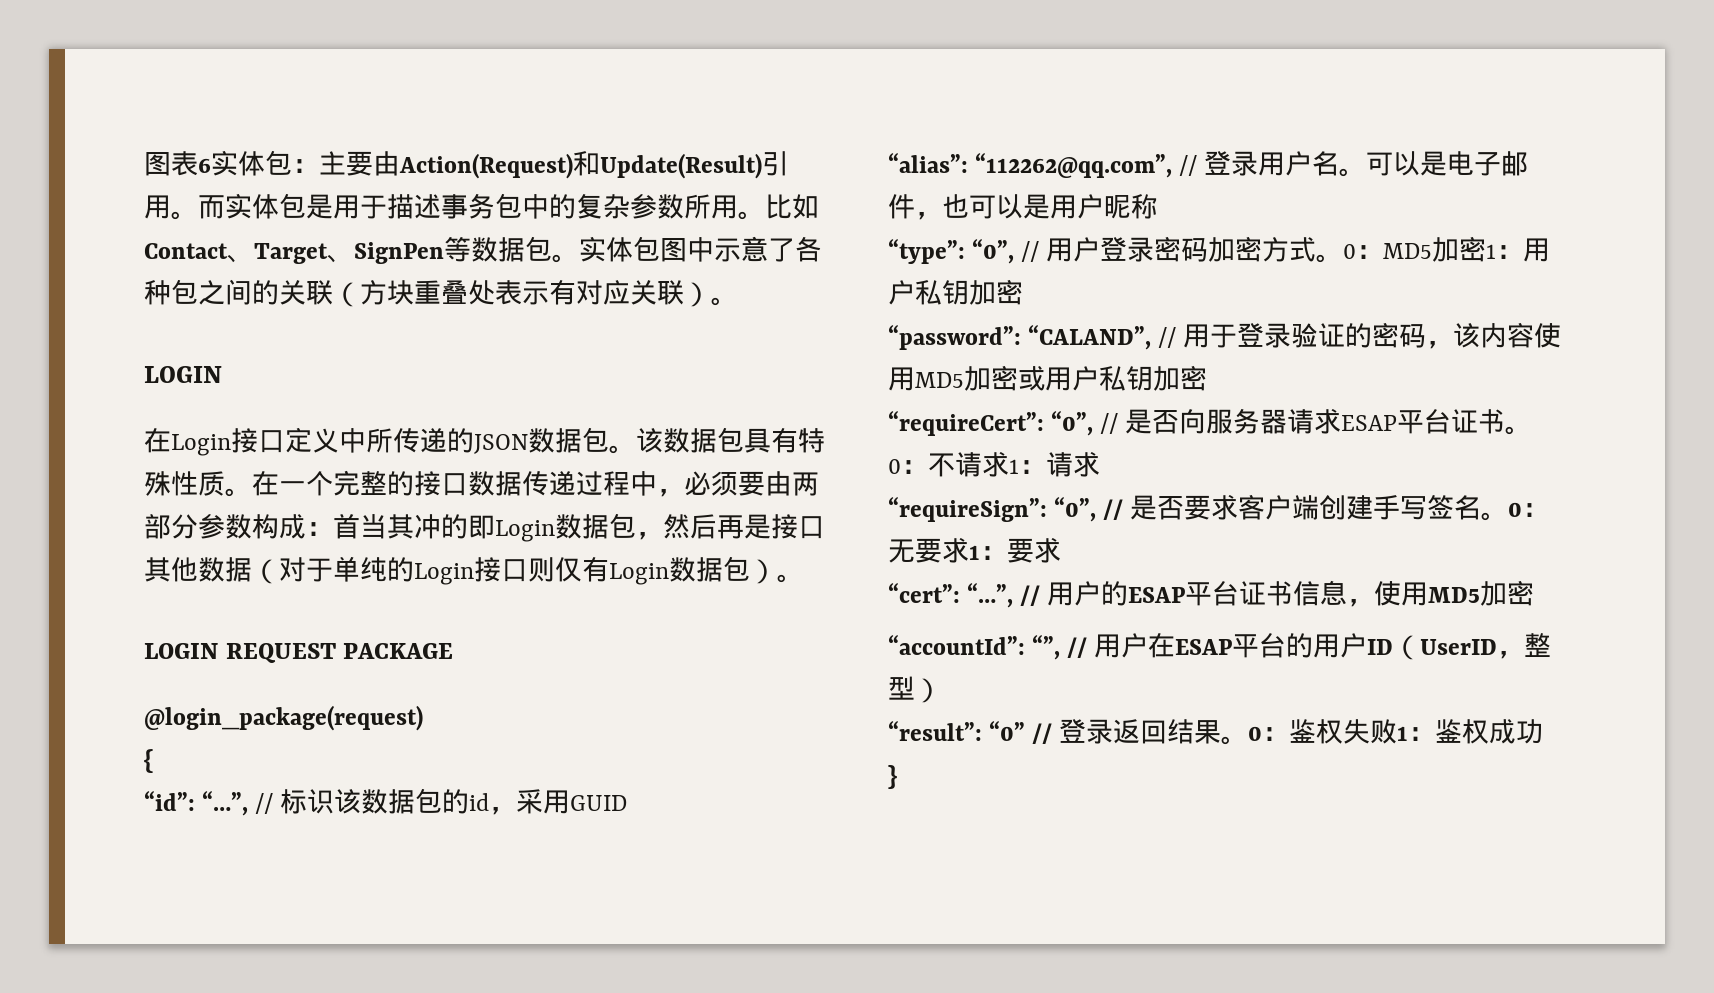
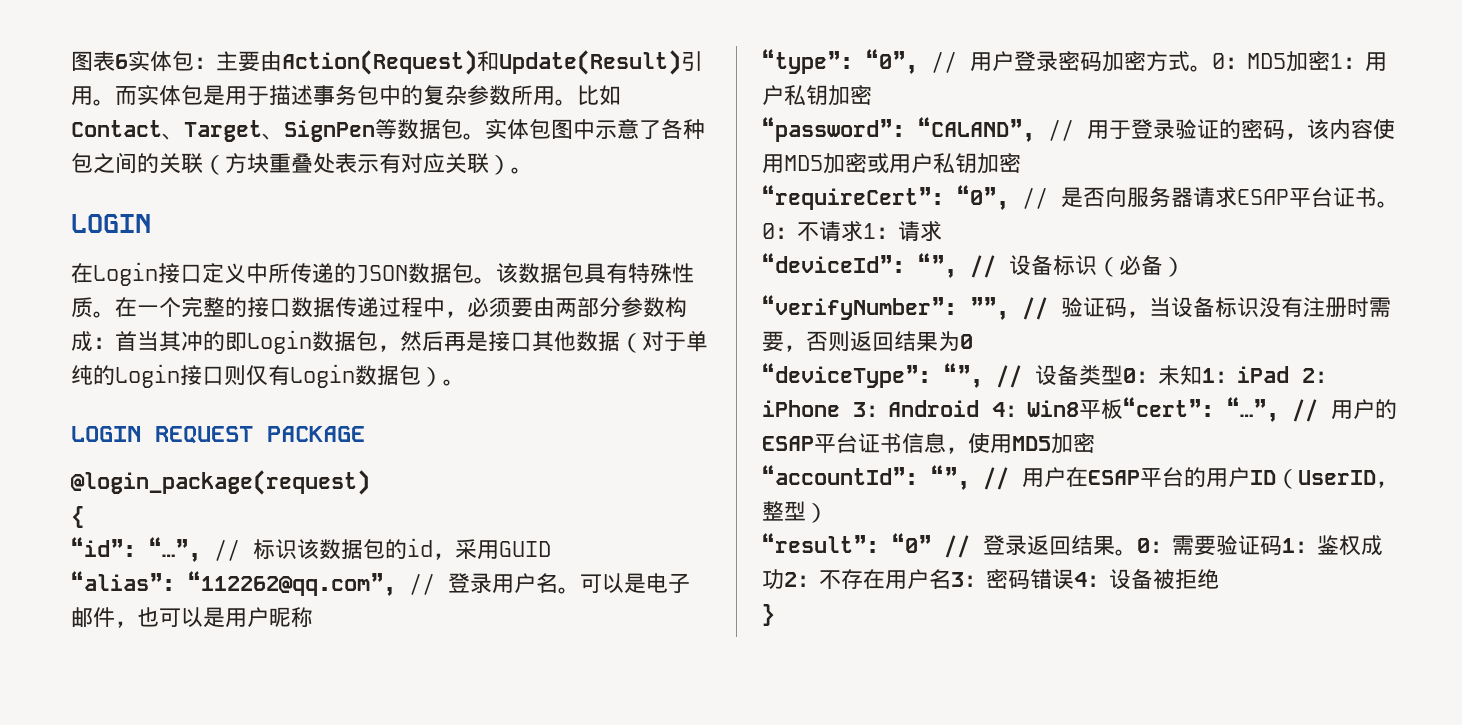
- “requireSign”: “0”, // 是否要求客户端创建手写签名。0：无要求1：要求
- “cert”: “…”, // 用户的ESAP平台证书信息，使用MD5加密
+ “deviceId”: “”, // 设备标识（必备）
+ “verifyNumber”: ””, // 验证码，当设备标识没有注册时需要，否则返回结果为0
+ “deviceType”: “”, // 设备类型0：未知1：iPad 2：iPhone 3：Android 4：Win8平板“cert”: “…”, // 用户的ESAP平台证书信息，使用MD5加密
- 0：鉴权失败1：鉴权成功
+ 0：需要验证码1：鉴权成功2：不存在用户名3：密码错误4：设备被拒绝

